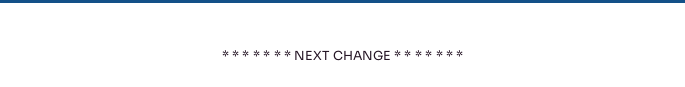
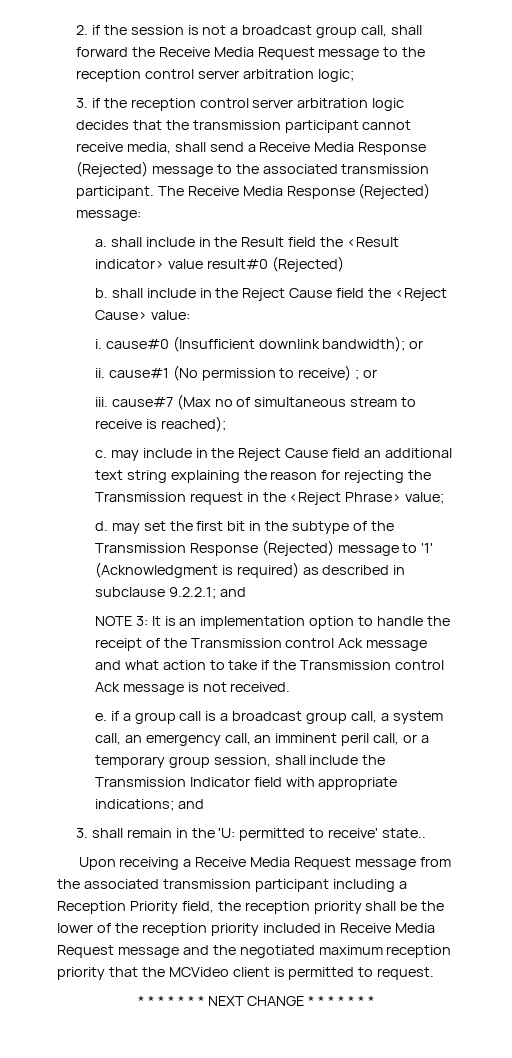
+ 2. if the session is not a broadcast group call, shall forward the Receive Media Request message to the reception control server arbitration logic;
+ 3. if the reception control server arbitration logic decides that the transmission participant cannot receive media, shall send a Receive Media Response (Rejected) message to the associated transmission participant. The Receive Media Response (Rejected) message:
+ a. shall include in the Result field the <Result indicator> value result#0 (Rejected)
+ b. shall include in the Reject Cause field the <Reject Cause> value:
+ i. cause#0 (Insufficient downlink bandwidth); or
+ ii. cause#1 (No permission to receive) ; or
+ iii. cause#7 (Max no of simultaneous stream to receive is reached);
+ c. may include in the Reject Cause field an additional text string explaining the reason for rejecting the Transmission request in the <Reject Phrase> value;
+ d. may set the first bit in the subtype of the Transmission Response (Rejected) message to '1' (Acknowledgment is required) as described in subclause 9.2.2.1; and
+ NOTE 3: It is an implementation option to handle the receipt of the Transmission control Ack message and what action to take if the Transmission control Ack message is not received.
+ e. if a group call is a broadcast group call, a system call, an emergency call, an imminent peril call, or a temporary group session, shall include the Transmission Indicator field with appropriate indications; and
+ 3. shall remain in the 'U: permitted to receive' state..
+ Upon receiving a Receive Media Request message from the associated transmission participant including a Reception Priority field, the reception priority shall be the lower of the reception priority included in Receive Media Request message and the negotiated maximum reception priority that the MCVideo client is permitted to request.

